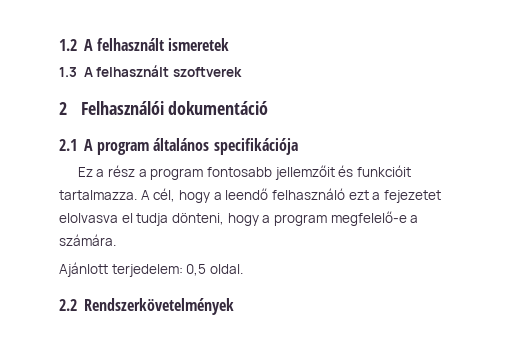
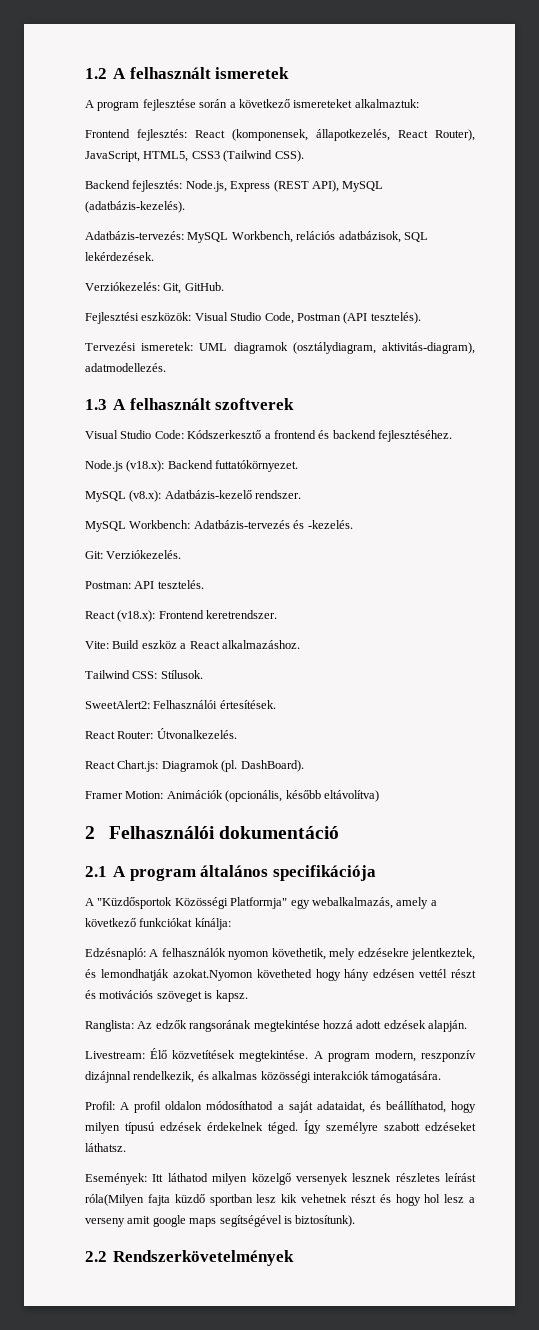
+ A program fejlesztése során a következő ismereteket alkalmaztuk:
+ Frontend fejlesztés: React (komponensek, állapotkezelés, React Router), JavaScript, HTML5, CSS3 (Tailwind CSS).
+ Backend fejlesztés: Node.js, Express (REST API), MySQL (adatbázis-kezelés).
+ Adatbázis-tervezés: MySQL Workbench, relációs adatbázisok, SQL lekérdezések.
+ Verziókezelés: Git, GitHub.
+ Fejlesztési eszközök: Visual Studio Code, Postman (API tesztelés).
+ Tervezési ismeretek: UML diagramok (osztálydiagram, aktivitás-diagram), adatmodellezés.
  1.3 A felhasznált szoftverek
+ Visual Studio Code: Kódszerkesztő a frontend és backend fejlesztéséhez.
+ Node.js (v18.x): Backend futtatókörnyezet.
+ MySQL (v8.x): Adatbázis-kezelő rendszer.
+ MySQL Workbench: Adatbázis-tervezés és -kezelés.
+ Git: Verziókezelés.
+ Postman: API tesztelés.
+ React (v18.x): Frontend keretrendszer.
+ Vite: Build eszköz a React alkalmazáshoz.
+ Tailwind CSS: Stílusok.
+ SweetAlert2: Felhasználói értesítések.
+ React Router: Útvonalkezelés.
+ React Chart.js: Diagramok (pl. DashBoard).
+ Framer Motion: Animációk (opcionális, később eltávolítva)
- Ez a rész a program fontosabb jellemzőit és funkcióit tartalmazza. A cél, hogy a leendő felhasználó ezt a fejezetet elolvasva el tudja dönteni, hogy a program megfelelő-e a számára.
- Ajánlott terjedelem: 0,5 oldal.
+ A "Küzdősportok Közösségi Platformja" egy webalkalmazás, amely a következő funkciókat kínálja:
+ Edzésnapló: A felhasználók nyomon követhetik, mely edzésekre jelentkeztek, és lemondhatják azokat.Nyomon követheted hogy hány edzésen vettél részt és motivációs szöveget is kapsz.
+ Ranglista: Az edzők rangsorának megtekintése hozzá adott edzések alapján.
+ Livestream: Élő közvetítések megtekintése. A program modern, reszponzív dizájnnal rendelkezik, és alkalmas közösségi interakciók támogatására.
+ Profil: A profil oldalon módosíthatod a saját adataidat, és beállíthatod, hogy milyen típusú edzések érdekelnek téged. Így személyre szabott edzéseket láthatsz.
+ Események: Itt láthatod milyen közelgő versenyek lesznek részletes leírást róla(Milyen fajta küzdő sportban lesz kik vehetnek részt és hogy hol lesz a verseny amit google maps segítségével is biztosítunk).

